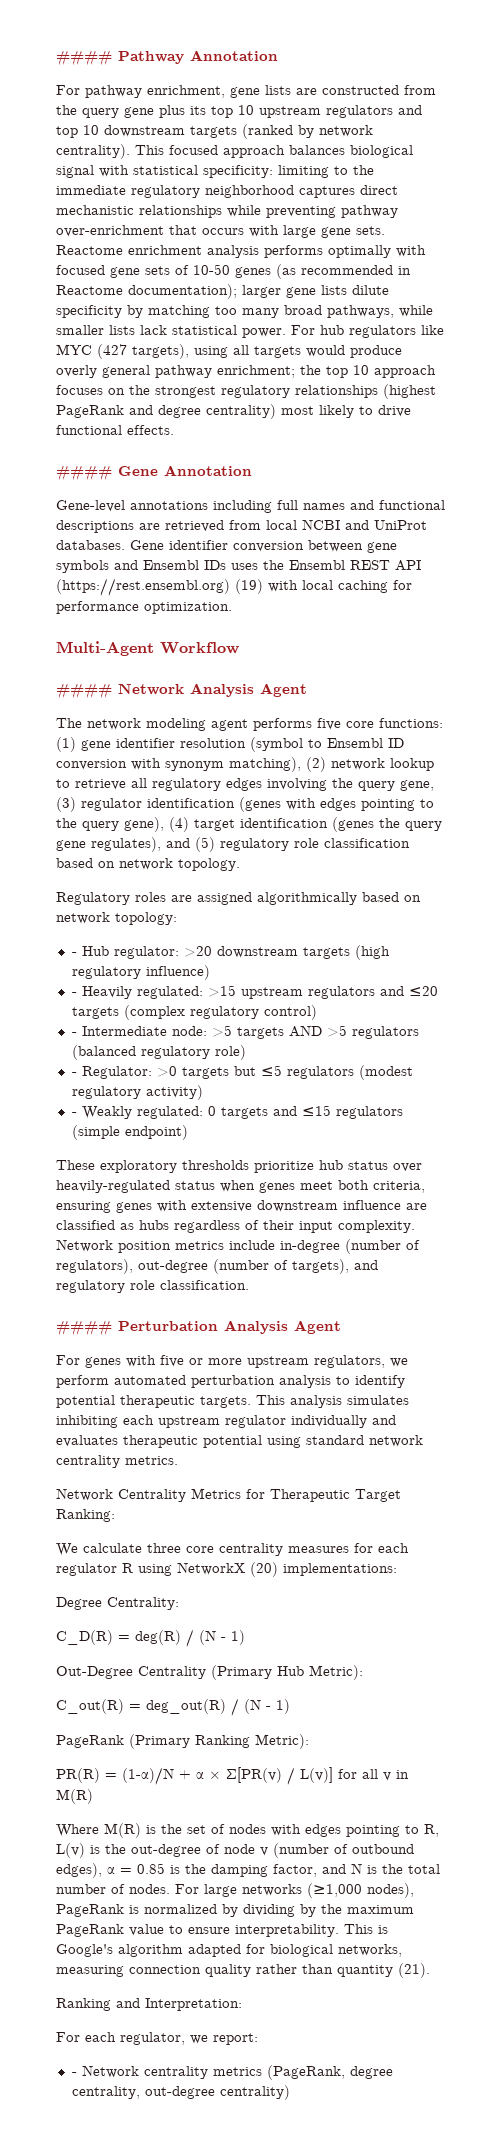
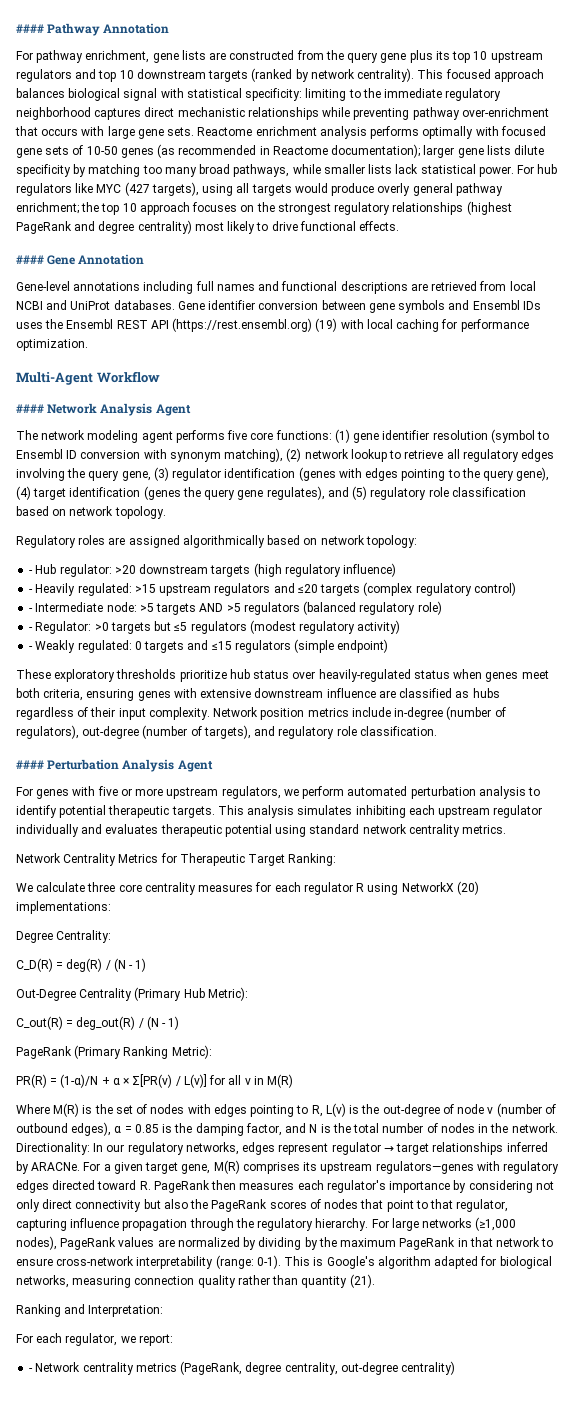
- Where M(R) is the set of nodes with edges pointing to R, L(v) is the out-degree of node v (number of outbound edges), α = 0.85 is the damping factor, and N is the total number of nodes.
+ Where M(R) is the set of nodes with edges pointing to R, L(v) is the out-degree of node v (number of outbound edges), α = 0.85 is the damping factor, and N is the total number of nodes in the network. Directionality: In our regulatory networks, edges represent regulator → target relationships inferred by ARACNe. For a given target gene, M(R) comprises its upstream regulators—genes with regulatory edges directed toward R. PageRank then measures each regulator's importance by considering not only direct connectivity but also the PageRank scores of nodes that point to that regulator, capturing influence propagation through the regulatory hierarchy.
- For large networks (≥1,000 nodes), PageRank is normalized by dividing by the maximum PageRank value to ensure interpretability.
+ For large networks (≥1,000 nodes), PageRank values are normalized by dividing by the maximum PageRank in that network to ensure cross-network interpretability (range: 0-1).

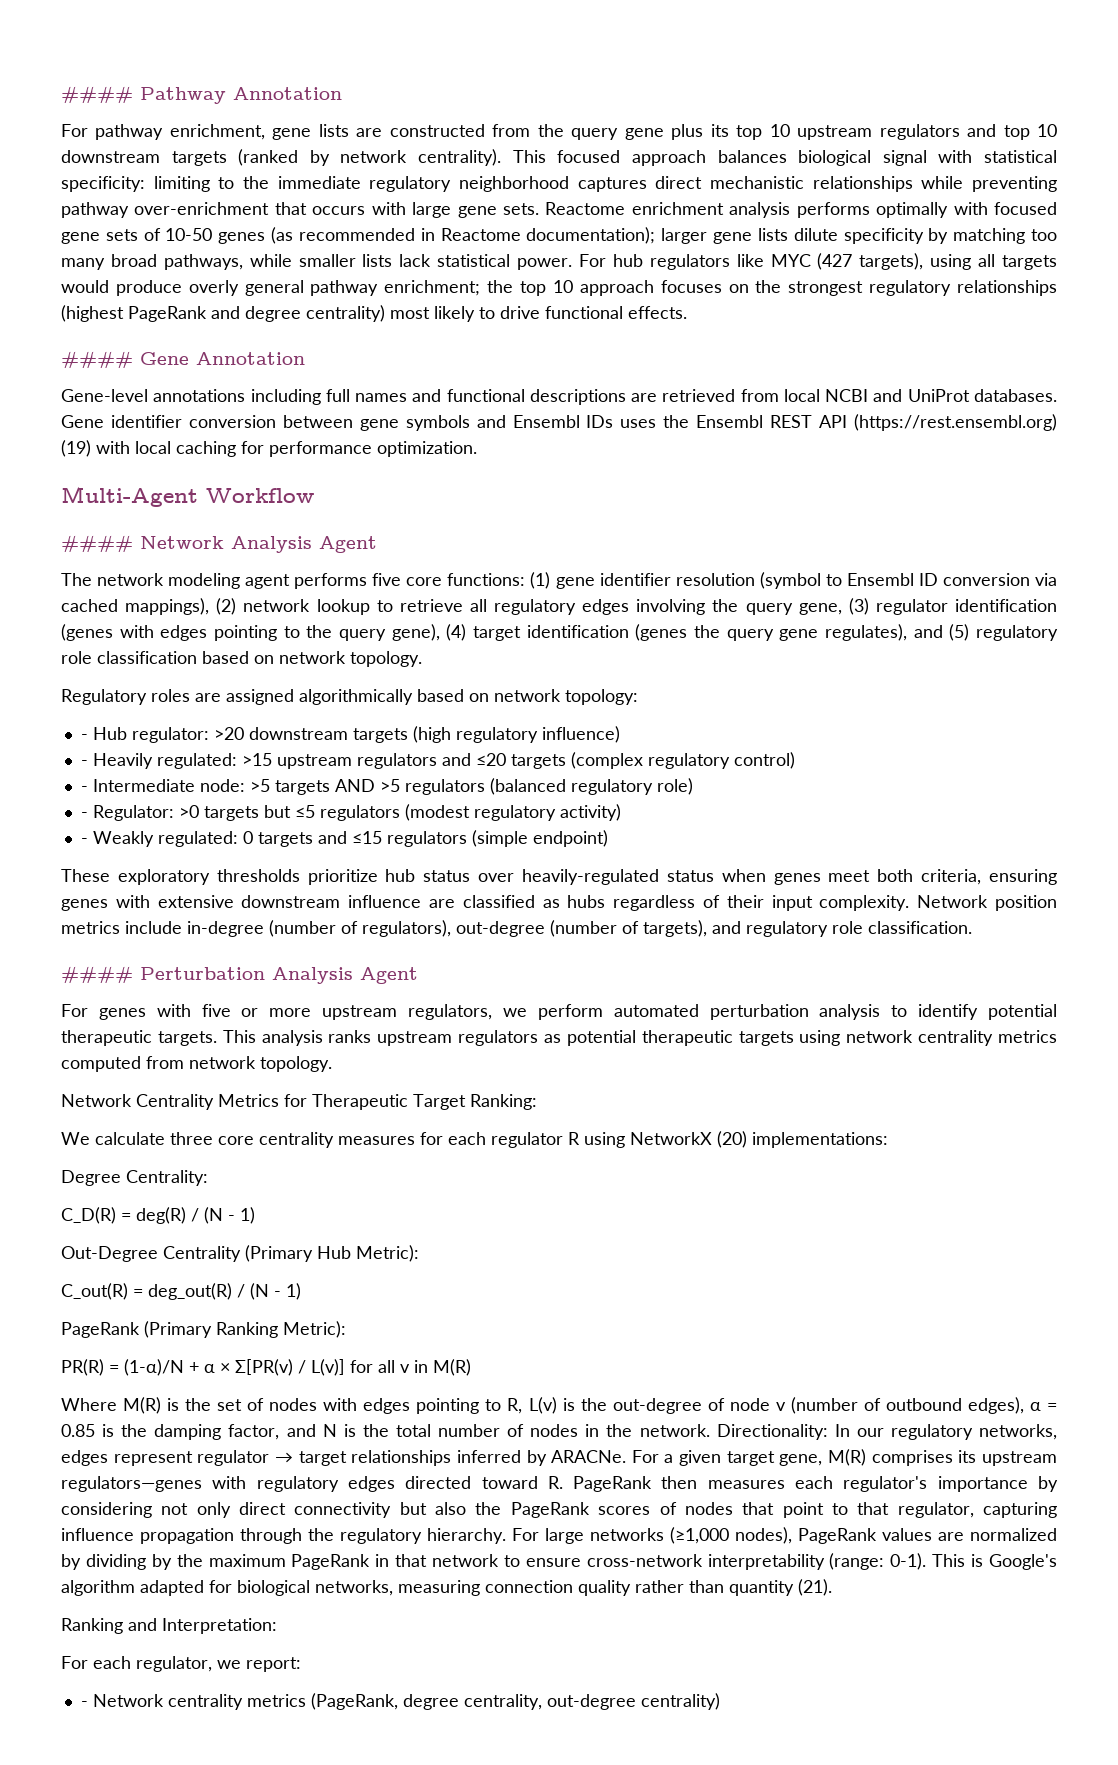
- The network modeling agent performs five core functions: (1) gene identifier resolution (symbol to Ensembl ID conversion with synonym matching), (2) network lookup to retrieve all regulatory edges involving the query gene, (3) regulator identification (genes with edges pointing to the query gene), (4) target identification (genes the query gene regulates), and (5) regulatory role classification based on network topology.
+ The network modeling agent performs five core functions: (1) gene identifier resolution (symbol to Ensembl ID conversion via cached mappings), (2) network lookup to retrieve all regulatory edges involving the query gene, (3) regulator identification (genes with edges pointing to the query gene), (4) target identification (genes the query gene regulates), and (5) regulatory role classification based on network topology.
- This analysis simulates inhibiting each upstream regulator individually and evaluates therapeutic potential using standard network centrality metrics.
+ This analysis ranks upstream regulators as potential therapeutic targets using network centrality metrics computed from network topology.

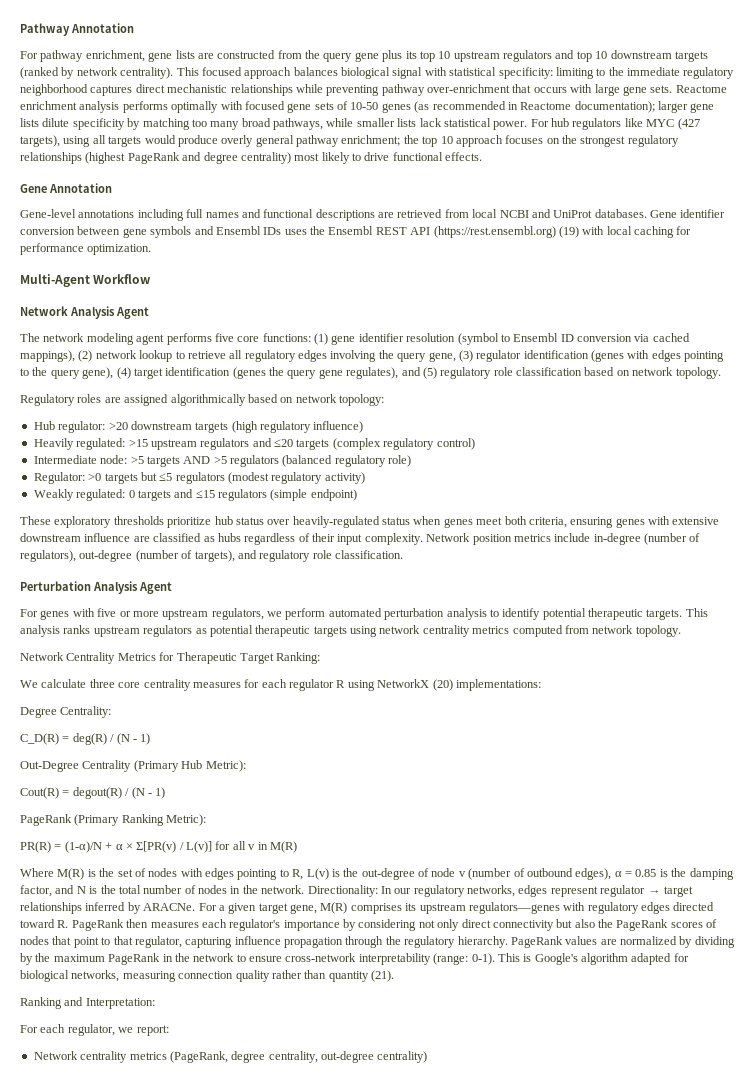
- #### Pathway Annotation
+ Pathway Annotation
- #### Gene Annotation
+ Gene Annotation
- #### Network Analysis Agent
+ Network Analysis Agent
- - Hub regulator: >20 downstream targets (high regulatory influence)
+ Hub regulator: >20 downstream targets (high regulatory influence)
- - Heavily regulated: >15 upstream regulators and ≤20 targets (complex regulatory control)
+ Heavily regulated: >15 upstream regulators and ≤20 targets (complex regulatory control)
- - Intermediate node: >5 targets AND >5 regulators (balanced regulatory role)
+ Intermediate node: >5 targets AND >5 regulators (balanced regulatory role)
- - Regulator: >0 targets but ≤5 regulators (modest regulatory activity)
+ Regulator: >0 targets but ≤5 regulators (modest regulatory activity)
- - Weakly regulated: 0 targets and ≤15 regulators (simple endpoint)
+ Weakly regulated: 0 targets and ≤15 regulators (simple endpoint)
- #### Perturbation Analysis Agent
+ Perturbation Analysis Agent
- C_out(R) = deg_out(R) / (N - 1)
+ Cout(R) = degout(R) / (N - 1)
- For large networks (≥1,000 nodes), PageRank values are normalized by dividing by the maximum PageRank in that network to ensure cross-network interpretability (range: 0-1).
+ PageRank values are normalized by dividing by the maximum PageRank in the network to ensure cross-network interpretability (range: 0-1).
- - Network centrality metrics (PageRank, degree centrality, out-degree centrality)
+ Network centrality metrics (PageRank, degree centrality, out-degree centrality)

